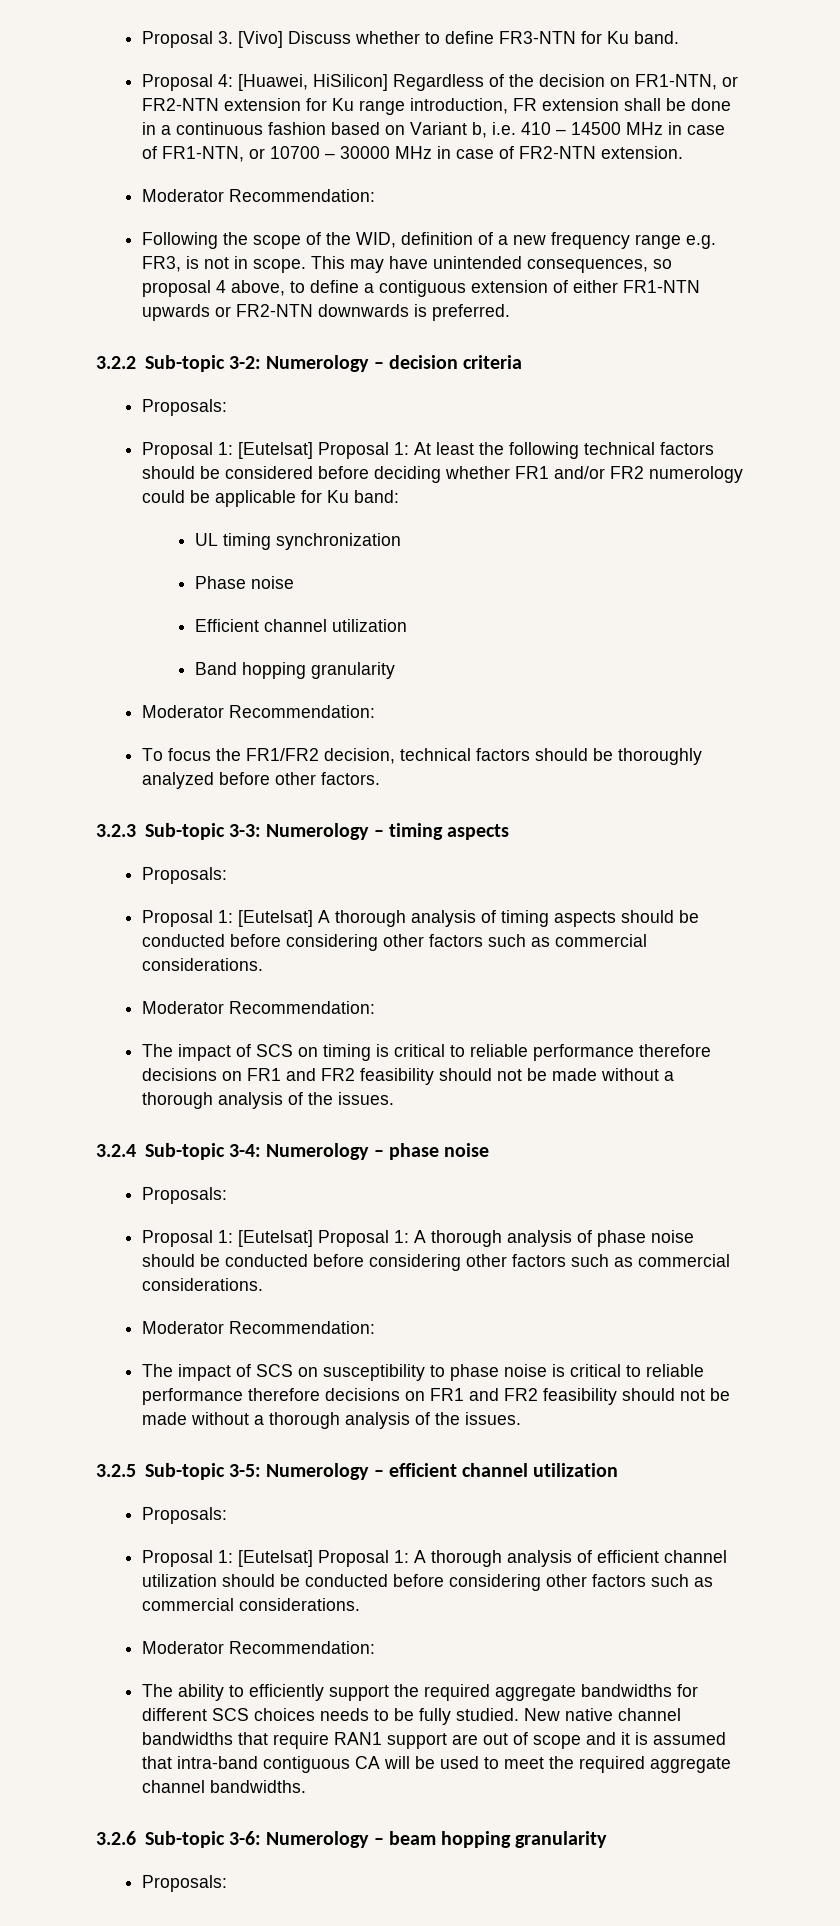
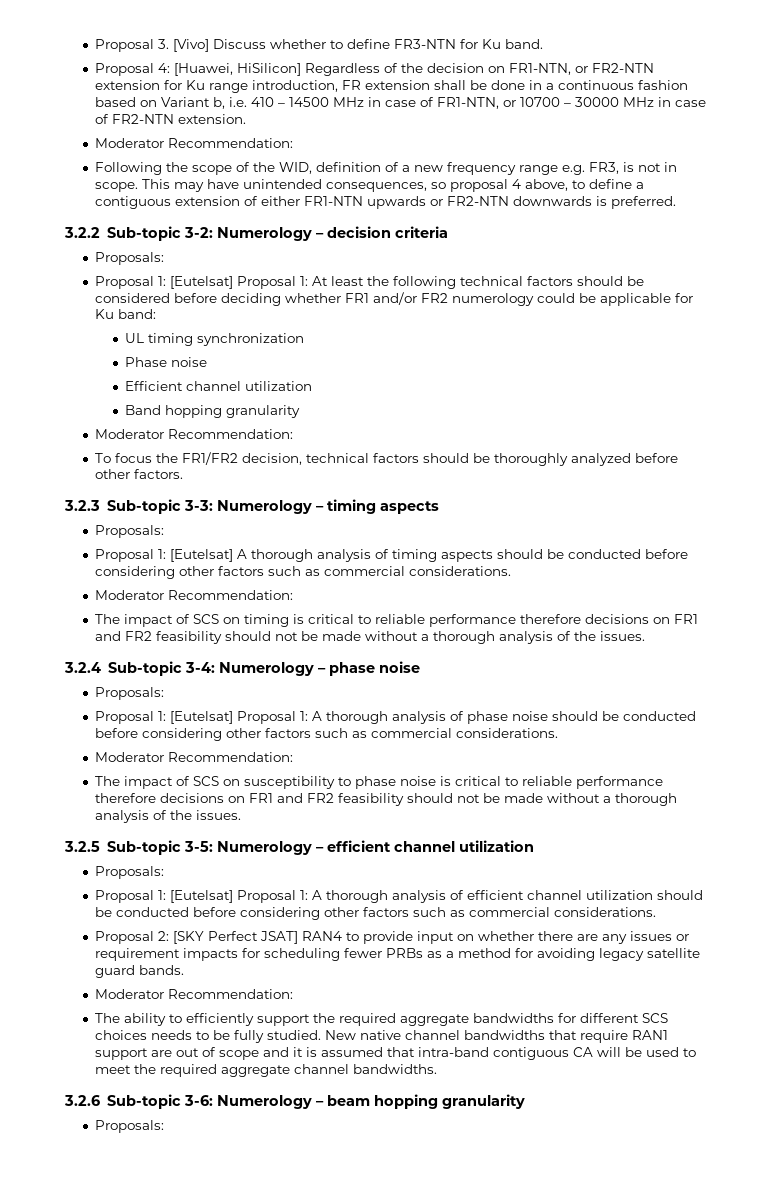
+ Proposal 2: [SKY Perfect JSAT] RAN4 to provide input on whether there are any issues or requirement impacts for scheduling fewer PRBs as a method for avoiding legacy satellite guard bands.

